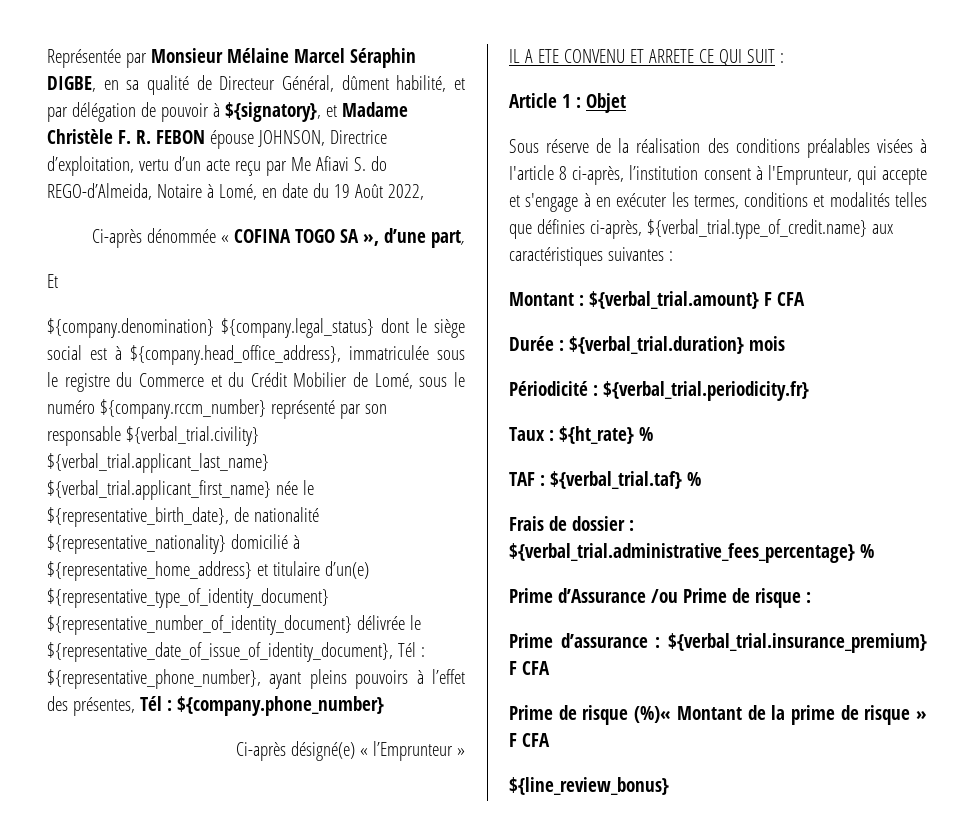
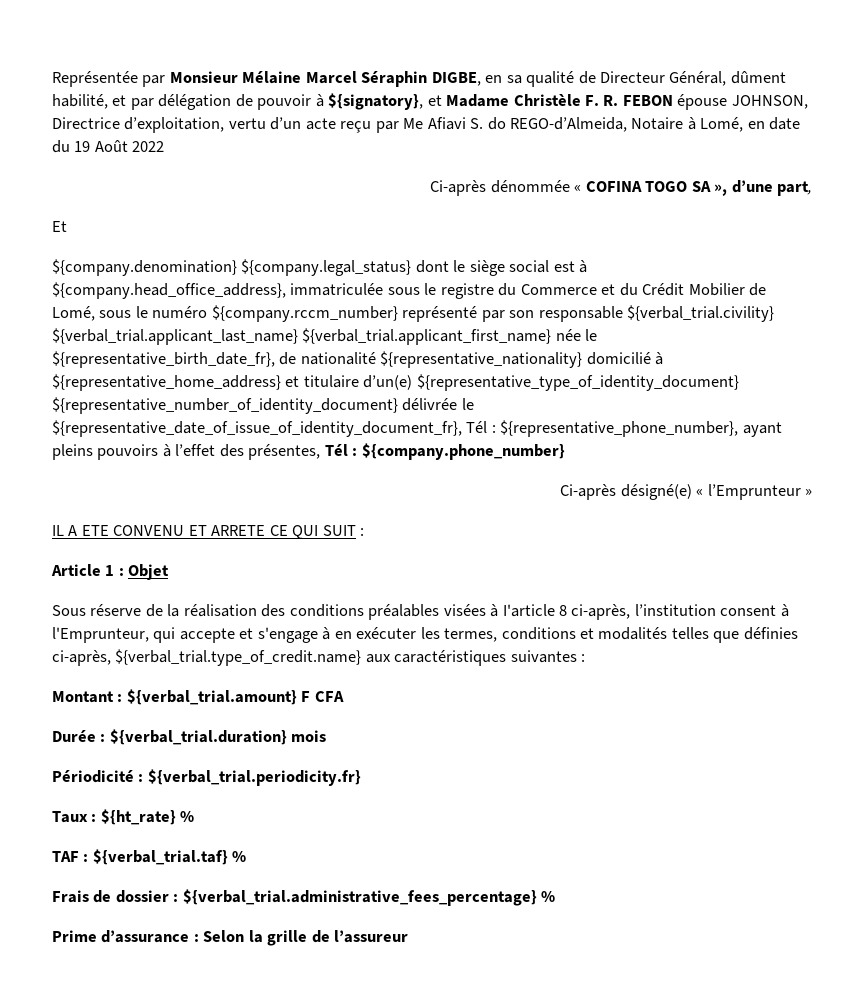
- Représentée par Monsieur Mélaine Marcel Séraphin DIGBE, en sa qualité de Directeur Général, dûment habilité, et par délégation de pouvoir à ${signatory}, et Madame Christèle F. R. FEBON épouse JOHNSON, Directrice d’exploitation, vertu d’un acte reçu par Me Afiavi S. do REGO-d’Almeida, Notaire à Lomé, en date du 19 Août 2022,
+ Représentée par Monsieur Mélaine Marcel Séraphin DIGBE, en sa qualité de Directeur Général, dûment habilité, et par délégation de pouvoir à ${signatory}, et Madame Christèle F. R. FEBON épouse JOHNSON, Directrice d’exploitation, vertu d’un acte reçu par Me Afiavi S. do REGO-d’Almeida, Notaire à Lomé, en date du 19 Août 2022
- ${company.denomination} ${company.legal_status} dont le siège social est à ${company.head_office_address}, immatriculée sous le registre du Commerce et du Crédit Mobilier de Lomé, sous le numéro ${company.rccm_number} représenté par son responsable ${verbal_trial.civility} ${verbal_trial.applicant_last_name} ${verbal_trial.applicant_first_name} née le ${representative_birth_date}, de nationalité ${representative_nationality} domicilié à ${representative_home_address} et titulaire d’un(e) ${representative_type_of_identity_document} ${representative_number_of_identity_document} délivrée le ${representative_date_of_issue_of_identity_document}, Tél : ${representative_phone_number}, ayant pleins pouvoirs à l’effet des présentes, Tél : ${company.phone_number}
+ ${company.denomination} ${company.legal_status} dont le siège social est à ${company.head_office_address}, immatriculée sous le registre du Commerce et du Crédit Mobilier de Lomé, sous le numéro ${company.rccm_number} représenté par son responsable ${verbal_trial.civility} ${verbal_trial.applicant_last_name} ${verbal_trial.applicant_first_name} née le ${representative_birth_date_fr}, de nationalité ${representative_nationality} domicilié à ${representative_home_address} et titulaire d’un(e) ${representative_type_of_identity_document} ${representative_number_of_identity_document} délivrée le ${representative_date_of_issue_of_identity_document_fr}, Tél : ${representative_phone_number}, ayant pleins pouvoirs à l’effet des présentes, Tél : ${company.phone_number}
- Prime d’Assurance /ou Prime de risque :
- Prime d’assurance : ${verbal_trial.insurance_premium} F CFA
- Prime de risque (%)« Montant de la prime de risque » F CFA
- ${line_review_bonus}
+ Prime d’assurance : Selon la grille de l’assureur

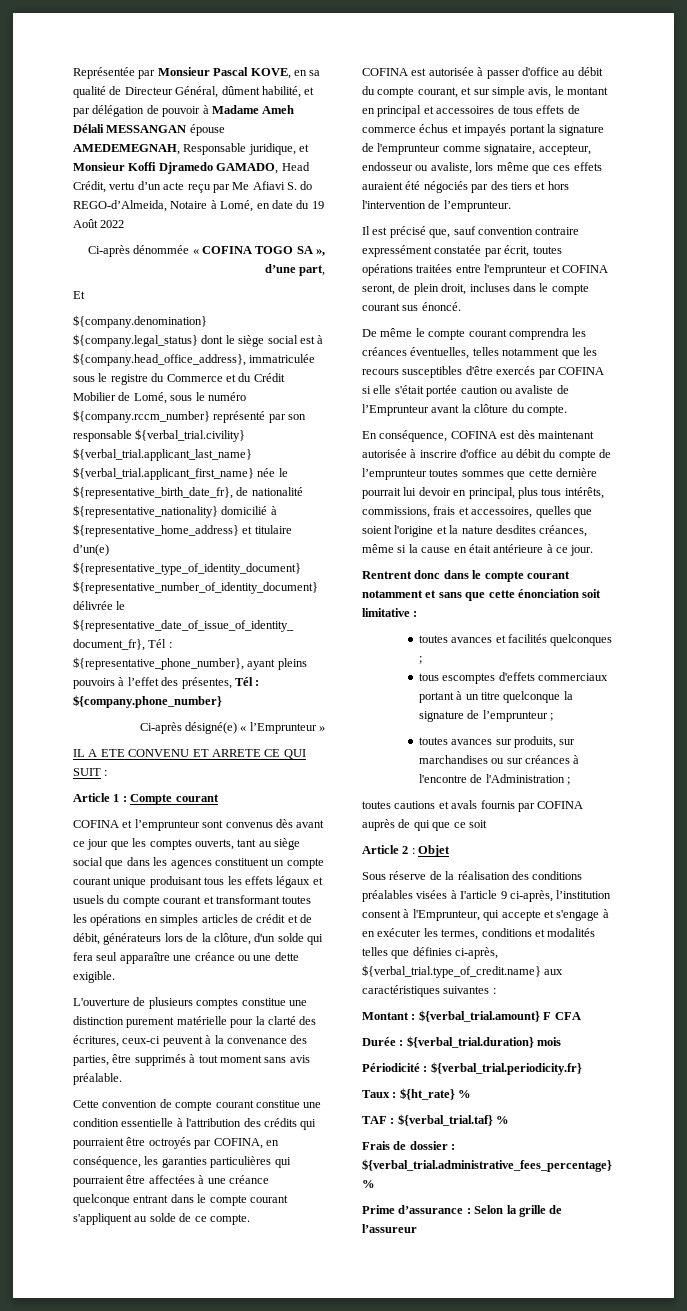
- Représentée par Monsieur Mélaine Marcel Séraphin DIGBE, en sa qualité de Directeur Général, dûment habilité, et par délégation de pouvoir à ${signatory}, et Madame Christèle F. R. FEBON épouse JOHNSON, Directrice d’exploitation, vertu d’un acte reçu par Me Afiavi S. do REGO-d’Almeida, Notaire à Lomé, en date du 19 Août 2022
+ Représentée par Monsieur Pascal KOVE, en sa qualité de Directeur Général, dûment habilité, et par délégation de pouvoir à Madame Ameh Délali MESSANGAN épouse AMEDEMEGNAH, Responsable juridique, et Monsieur Koffi Djramedo GAMADO, Head Crédit, vertu d’un acte reçu par Me Afiavi S. do REGO-d’Almeida, Notaire à Lomé, en date du 19 Août 2022
- Article 1 : Objet
+ Article 1 : Compte courant
+ COFINA et l’emprunteur sont convenus dès avant ce jour que les comptes ouverts, tant au siège social que dans les agences constituent un compte courant unique produisant tous les effets légaux et usuels du compte courant et transformant toutes les opérations en simples articles de crédit et de débit, générateurs lors de la clôture, d'un solde qui fera seul apparaître une créance ou une dette exigible.
+ L'ouverture de plusieurs comptes constitue une distinction purement matérielle pour la clarté des écritures, ceux-ci peuvent à la convenance des parties, être supprimés à tout moment sans avis préalable.
+ Cette convention de compte courant constitue une condition essentielle à l'attribution des crédits qui pourraient être octroyés par COFINA, en conséquence, les garanties particulières qui pourraient être affectées à une créance quelconque entrant dans le compte courant s'appliquent au solde de ce compte.
+ COFINA est autorisée à passer d'office au débit du compte courant, et sur simple avis, le montant en principal et accessoires de tous effets de commerce échus et impayés portant la signature de l'emprunteur comme signataire, accepteur, endosseur ou avaliste, lors même que ces effets auraient été négociés par des tiers et hors l'intervention de l’emprunteur.
+ Il est précisé que, sauf convention contraire expressément constatée par écrit, toutes opérations traitées entre l'emprunteur et COFINA seront, de plein droit, incluses dans le compte courant sus énoncé.
+ De même le compte courant comprendra les créances éventuelles, telles notamment que les recours susceptibles d'être exercés par COFINA si elle s'était portée caution ou avaliste de l’Emprunteur avant la clôture du compte.
+ En conséquence, COFINA est dès maintenant autorisée à inscrire d'office au débit du compte de l’emprunteur toutes sommes que cette dernière pourrait lui devoir en principal, plus tous intérêts, commissions, frais et accessoires, quelles que soient l'origine et la nature desdites créances, même si la cause en était antérieure à ce jour.
+ Rentrent donc dans le compte courant notamment et sans que cette énonciation soit limitative :
+ toutes avances et facilités quelconques ;
+ tous escomptes d'effets commerciaux portant à un titre quelconque la signature de l’emprunteur ;
+ toutes avances sur produits, sur marchandises ou sur créances à l'encontre de l'Administration ;
+ toutes cautions et avals fournis par COFINA auprès de qui que ce soit
+ Article 2 : Objet
- Sous réserve de la réalisation des conditions préalables visées à I'article 8 ci-après, l’institution consent à l'Emprunteur, qui accepte et s'engage à en exécuter les termes, conditions et modalités telles que définies ci-après, ${verbal_trial.type_of_credit.name} aux caractéristiques suivantes :
+ Sous réserve de la réalisation des conditions préalables visées à I'article 9 ci-après, l’institution consent à l'Emprunteur, qui accepte et s'engage à en exécuter les termes, conditions et modalités telles que définies ci-après, ${verbal_trial.type_of_credit.name} aux caractéristiques suivantes :

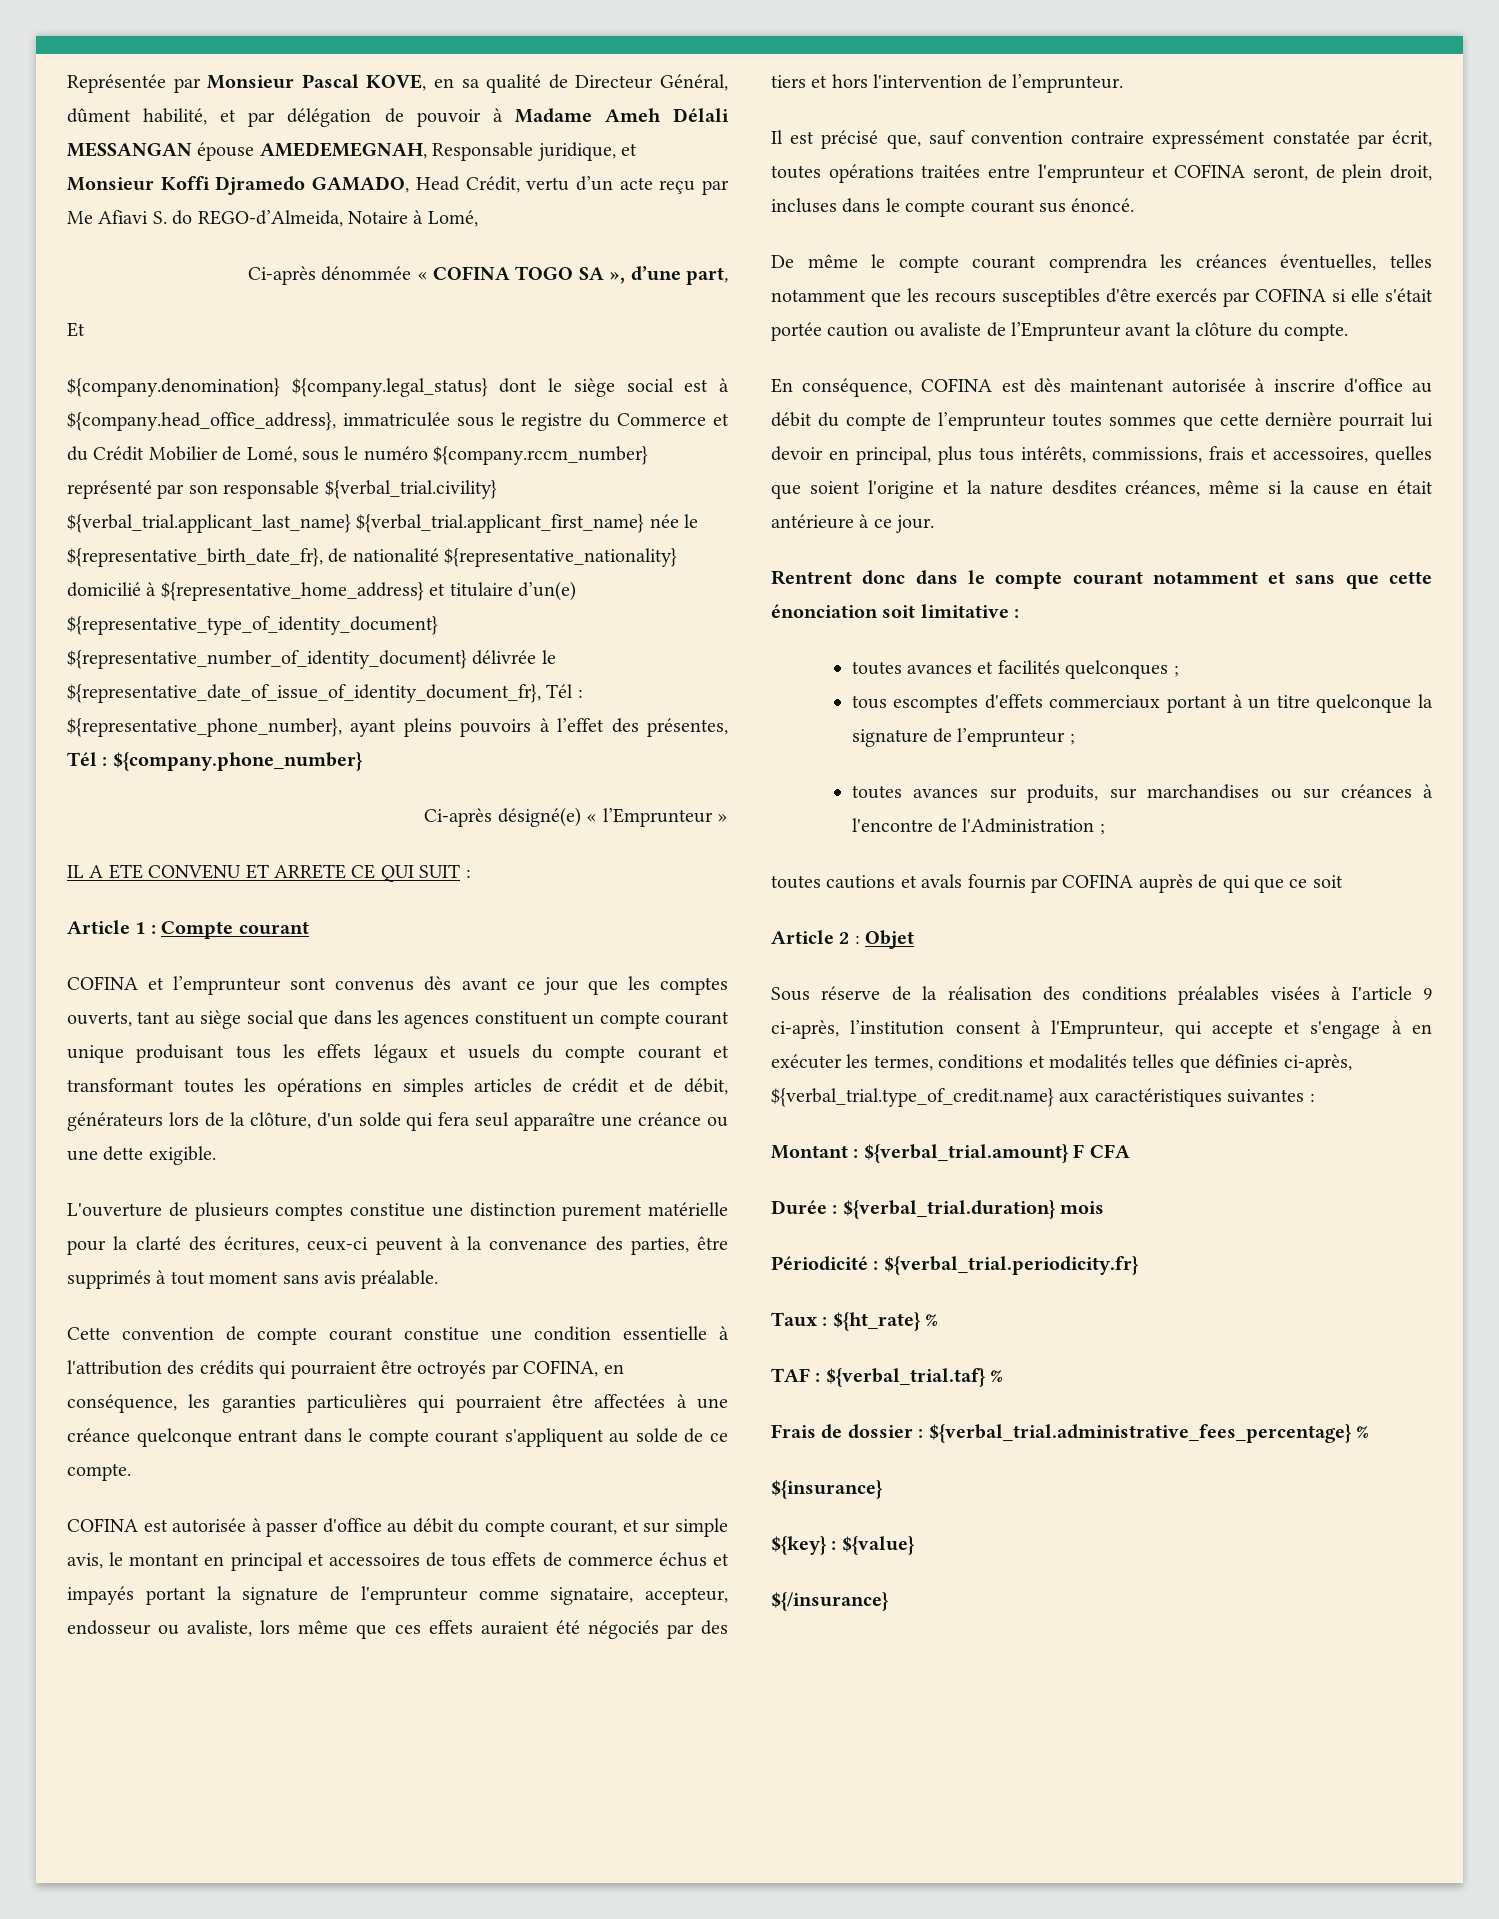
- Représentée par Monsieur Pascal KOVE, en sa qualité de Directeur Général, dûment habilité, et par délégation de pouvoir à Madame Ameh Délali MESSANGAN épouse AMEDEMEGNAH, Responsable juridique, et Monsieur Koffi Djramedo GAMADO, Head Crédit, vertu d’un acte reçu par Me Afiavi S. do REGO-d’Almeida, Notaire à Lomé, en date du 19 Août 2022
+ Représentée par Monsieur Pascal KOVE, en sa qualité de Directeur Général, dûment habilité, et par délégation de pouvoir à Madame Ameh Délali MESSANGAN épouse AMEDEMEGNAH, Responsable juridique, et Monsieur Koffi Djramedo GAMADO, Head Crédit, vertu d’un acte reçu par Me Afiavi S. do REGO-d’Almeida, Notaire à Lomé,
- Prime d’assurance : Selon la grille de l’assureur
+ ${insurance}
+ ${key} : ${value}
+ ${/insurance}

